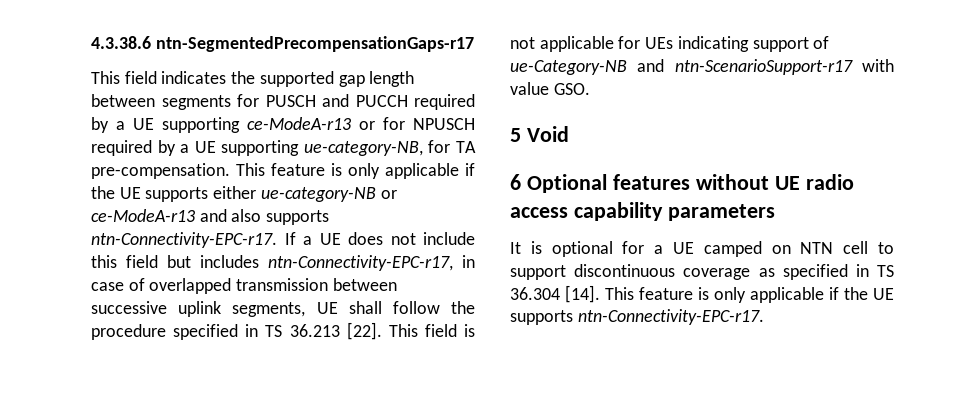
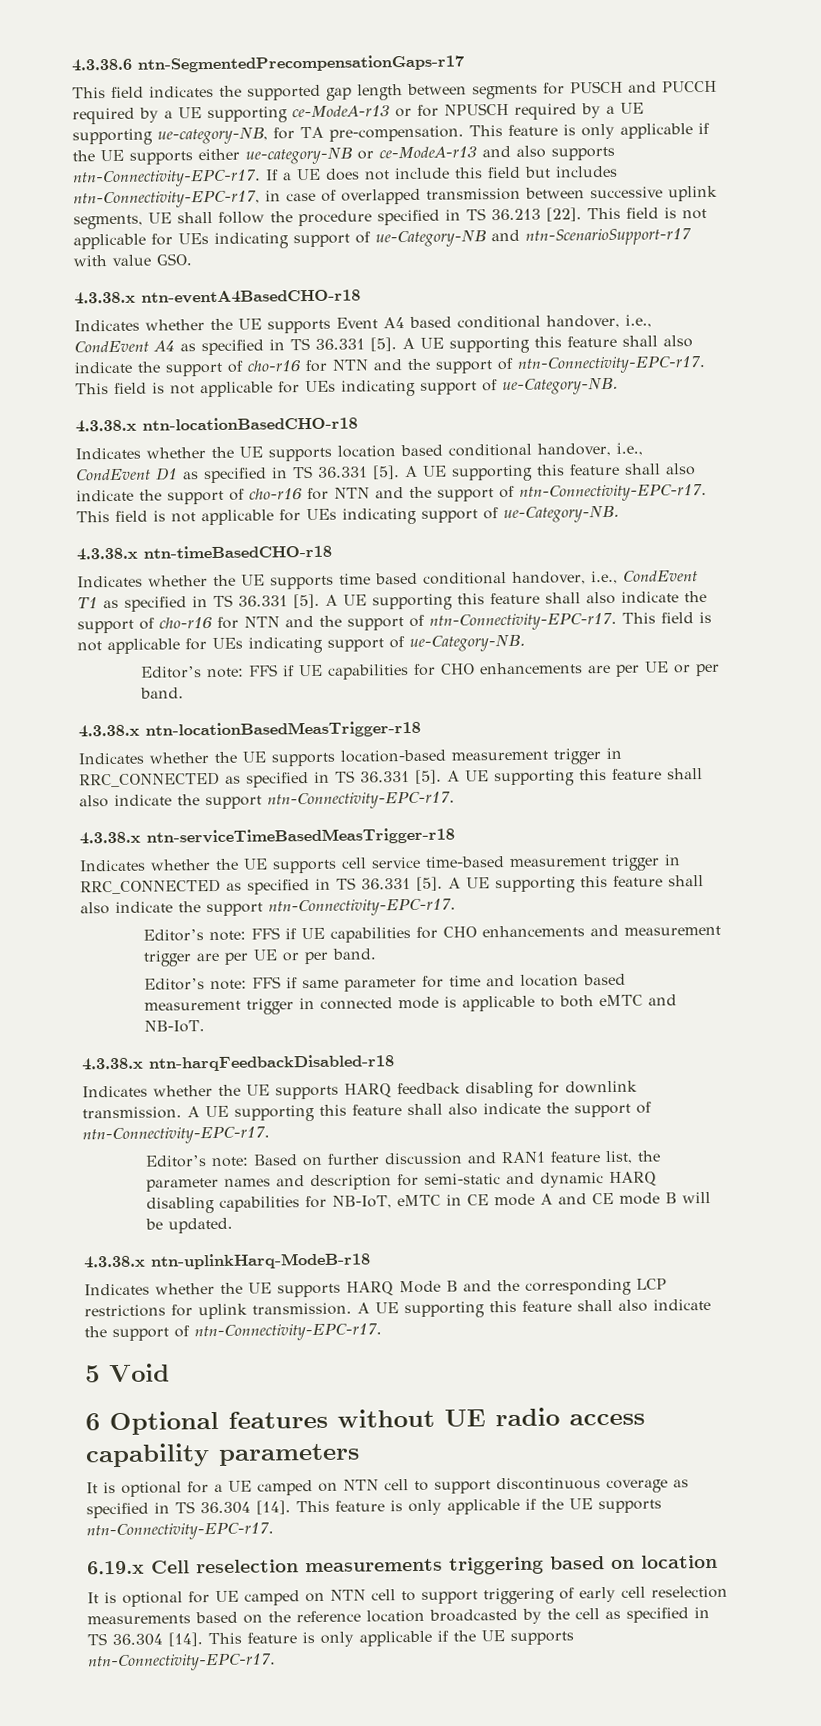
+ 4.3.38.x ntn-eventA4BasedCHO-r18
+ Indicates whether the UE supports Event A4 based conditional handover, i.e., CondEvent A4 as specified in TS 36.331 [5]. A UE supporting this feature shall also indicate the support of cho-r16 for NTN and the support of ntn-Connectivity-EPC-r17. This field is not applicable for UEs indicating support of ue-Category-NB.
+ 4.3.38.x ntn-locationBasedCHO-r18
+ Indicates whether the UE supports location based conditional handover, i.e., CondEvent D1 as specified in TS 36.331 [5]. A UE supporting this feature shall also indicate the support of cho-r16 for NTN and the support of ntn-Connectivity-EPC-r17. This field is not applicable for UEs indicating support of ue-Category-NB.
+ 4.3.38.x ntn-timeBasedCHO-r18
+ Indicates whether the UE supports time based conditional handover, i.e., CondEvent T1 as specified in TS 36.331 [5]. A UE supporting this feature shall also indicate the support of cho-r16 for NTN and the support of ntn-Connectivity-EPC-r17. This field is not applicable for UEs indicating support of ue-Category-NB.
+ Editor’s note: FFS if UE capabilities for CHO enhancements are per UE or per band.
+ 4.3.38.x ntn-locationBasedMeasTrigger-r18
+ Indicates whether the UE supports location-based measurement trigger in RRC_CONNECTED as specified in TS 36.331 [5]. A UE supporting this feature shall also indicate the support ntn-Connectivity-EPC-r17.
+ 4.3.38.x ntn-serviceTimeBasedMeasTrigger-r18
+ Indicates whether the UE supports cell service time-based measurement trigger in RRC_CONNECTED as specified in TS 36.331 [5]. A UE supporting this feature shall also indicate the support ntn-Connectivity-EPC-r17.
+ Editor’s note: FFS if UE capabilities for CHO enhancements and measurement trigger are per UE or per band.
+ Editor’s note: FFS if same parameter for time and location based measurement trigger in connected mode is applicable to both eMTC and NB-IoT.
+ 4.3.38.x ntn-harqFeedbackDisabled-r18
+ Indicates whether the UE supports HARQ feedback disabling for downlink transmission. A UE supporting this feature shall also indicate the support of ntn-Connectivity-EPC-r17.
+ Editor’s note: Based on further discussion and RAN1 feature list, the parameter names and description for semi-static and dynamic HARQ disabling capabilities for NB-IoT, eMTC in CE mode A and CE mode B will be updated.
+ 4.3.38.x ntn-uplinkHarq-ModeB-r18
+ Indicates whether the UE supports HARQ Mode B and the corresponding LCP restrictions for uplink transmission. A UE supporting this feature shall also indicate the support of ntn-Connectivity-EPC-r17.
+ 6.19.x Cell reselection measurements triggering based on location
+ It is optional for UE camped on NTN cell to support triggering of early cell reselection measurements based on the reference location broadcasted by the cell as specified in TS 36.304 [14]. This feature is only applicable if the UE supports ntn-Connectivity-EPC-r17.

